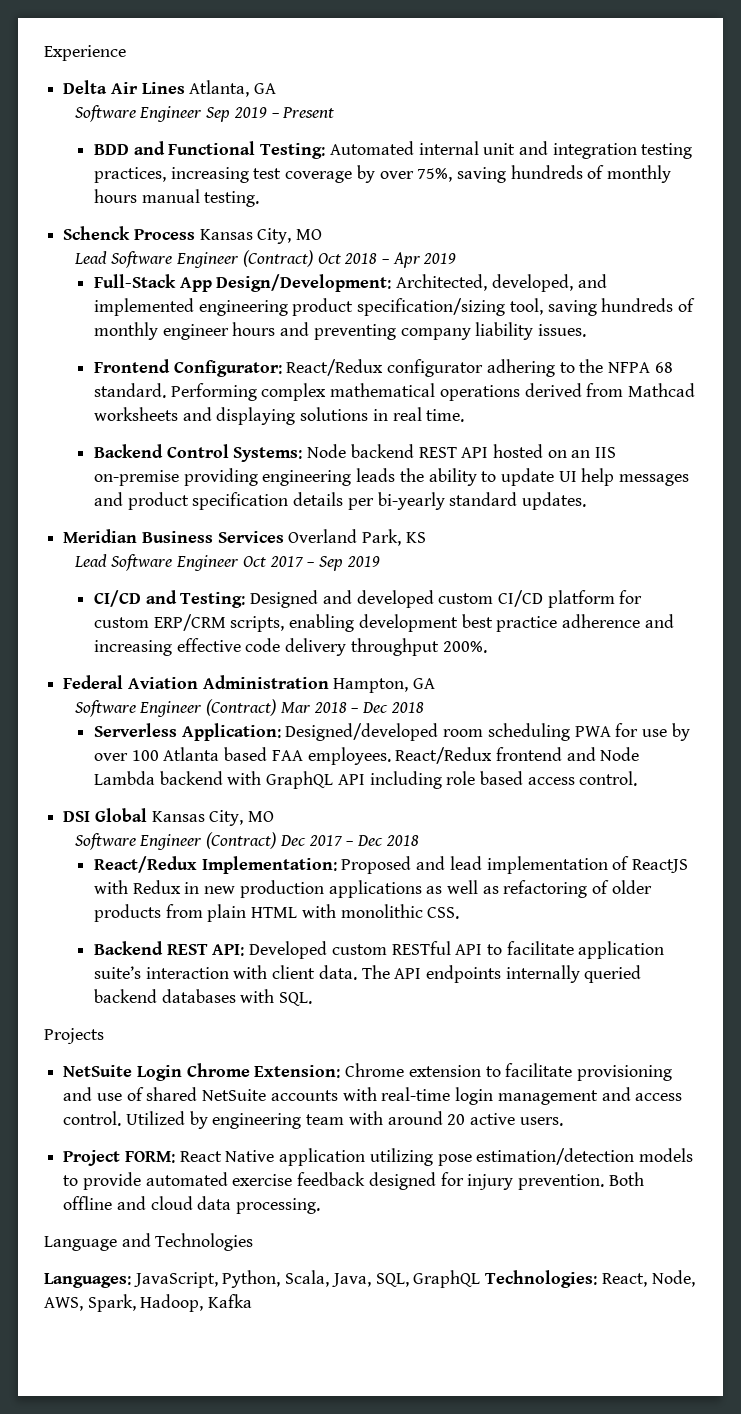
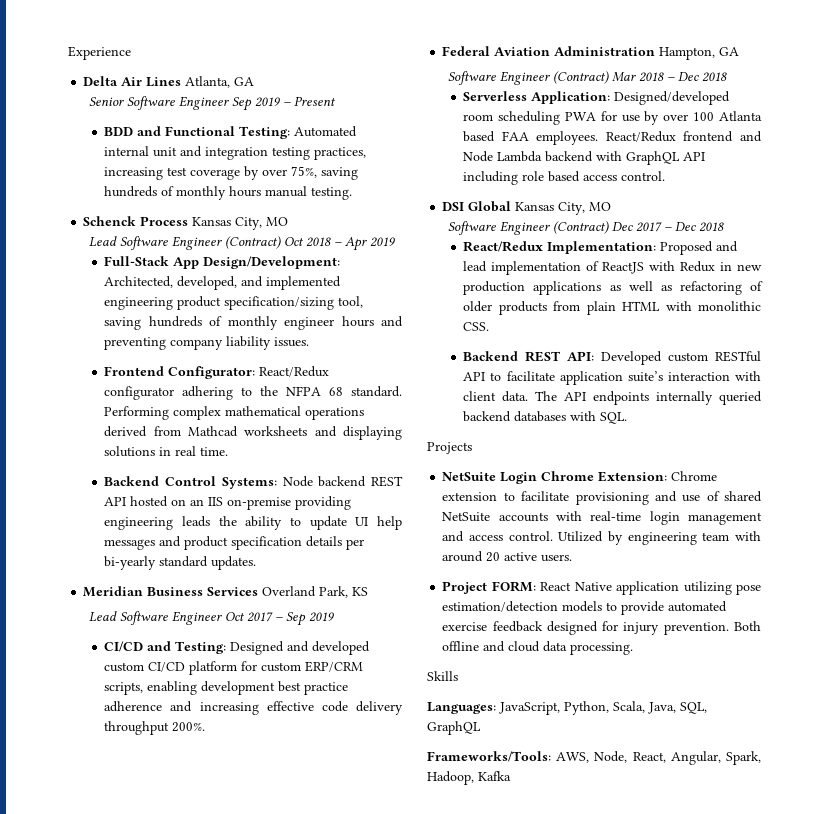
- Software Engineer Sep 2019 – Present
+ Senior Software Engineer Sep 2019 – Present
- Language and Technologies
+ Skills
- Languages: JavaScript, Python, Scala, Java, SQL, GraphQL Technologies: React, Node, AWS, Spark, Hadoop, Kafka
+ Languages: JavaScript, Python, Scala, Java, SQL, GraphQL
+ Frameworks/Tools: AWS, Node, React, Angular, Spark, Hadoop, Kafka

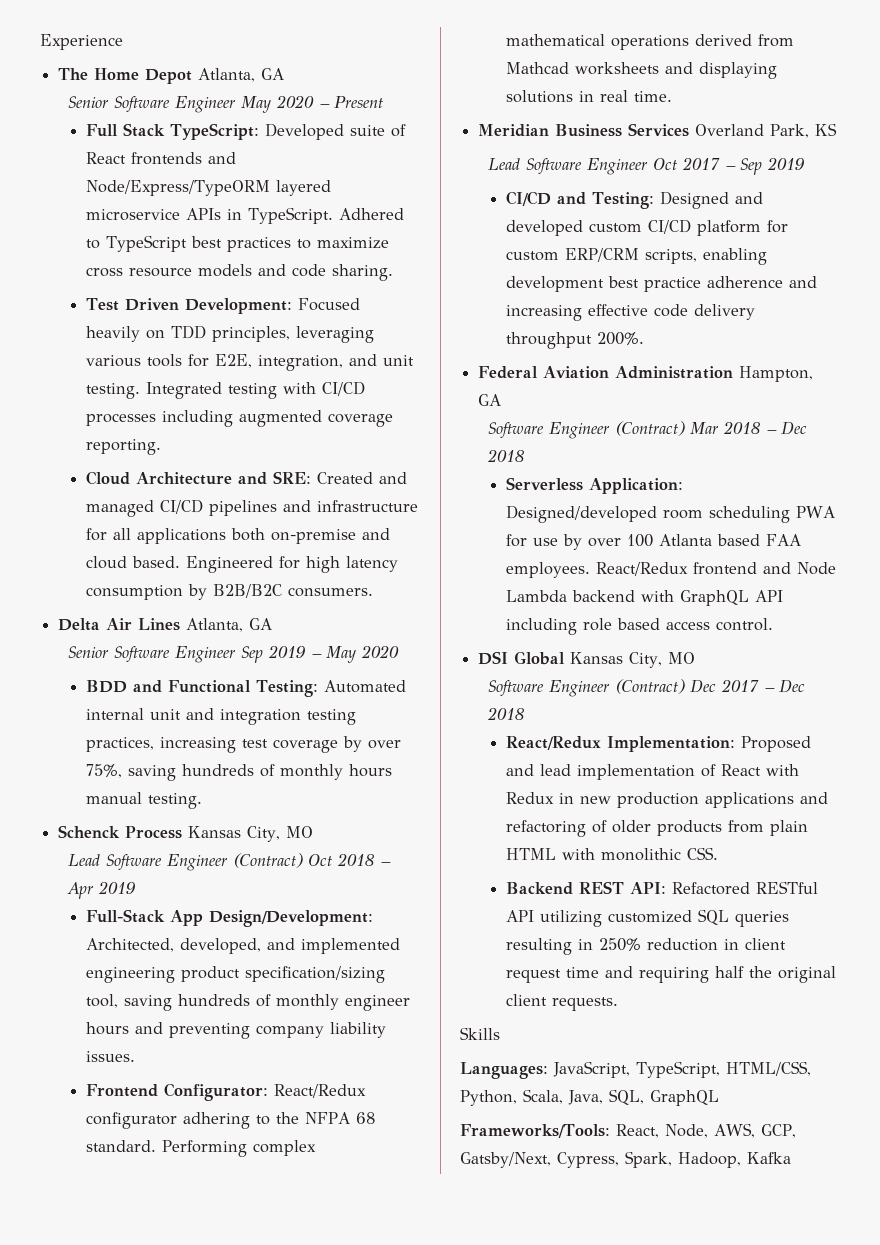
+ The Home Depot Atlanta, GA
+ Senior Software Engineer May 2020 – Present
+ Full Stack TypeScript: Developed suite of React frontends and Node/Express/TypeORM layered microservice APIs in TypeScript. Adhered to TypeScript best practices to maximize cross resource models and code sharing.
+ Test Driven Development: Focused heavily on TDD principles, leveraging various tools for E2E, integration, and unit testing. Integrated testing with CI/CD processes including augmented coverage reporting.
+ Cloud Architecture and SRE: Created and managed CI/CD pipelines and infrastructure for all applications both on-premise and cloud based. Engineered for high latency consumption by B2B/B2C consumers.
- Senior Software Engineer Sep 2019 – Present
+ Senior Software Engineer Sep 2019 – May 2020
- Backend Control Systems: Node backend REST API hosted on an IIS on-premise providing engineering leads the ability to update UI help messages and product specification details per bi-yearly standard updates.
- React/Redux Implementation: Proposed and lead implementation of ReactJS with Redux in new production applications as well as refactoring of older products from plain HTML with monolithic CSS.
+ React/Redux Implementation: Proposed and lead implementation of React with Redux in new production applications and refactoring of older products from plain HTML with monolithic CSS.
- Backend REST API: Developed custom RESTful API to facilitate application suite’s interaction with client data. The API endpoints internally queried backend databases with SQL.
- Projects
- NetSuite Login Chrome Extension: Chrome extension to facilitate provisioning and use of shared NetSuite accounts with real-time login management and access control. Utilized by engineering team with around 20 active users.
- Project FORM: React Native application utilizing pose estimation/detection models to provide automated exercise feedback designed for injury prevention. Both offline and cloud data processing.
+ Backend REST API: Refactored RESTful API utilizing customized SQL queries resulting in 250% reduction in client request time and requiring half the original client requests.
- Languages: JavaScript, Python, Scala, Java, SQL, GraphQL
+ Languages: JavaScript, TypeScript, HTML/CSS, Python, Scala, Java, SQL, GraphQL
- Frameworks/Tools: AWS, Node, React, Angular, Spark, Hadoop, Kafka
+ Frameworks/Tools: React, Node, AWS, GCP, Gatsby/Next, Cypress, Spark, Hadoop, Kafka

